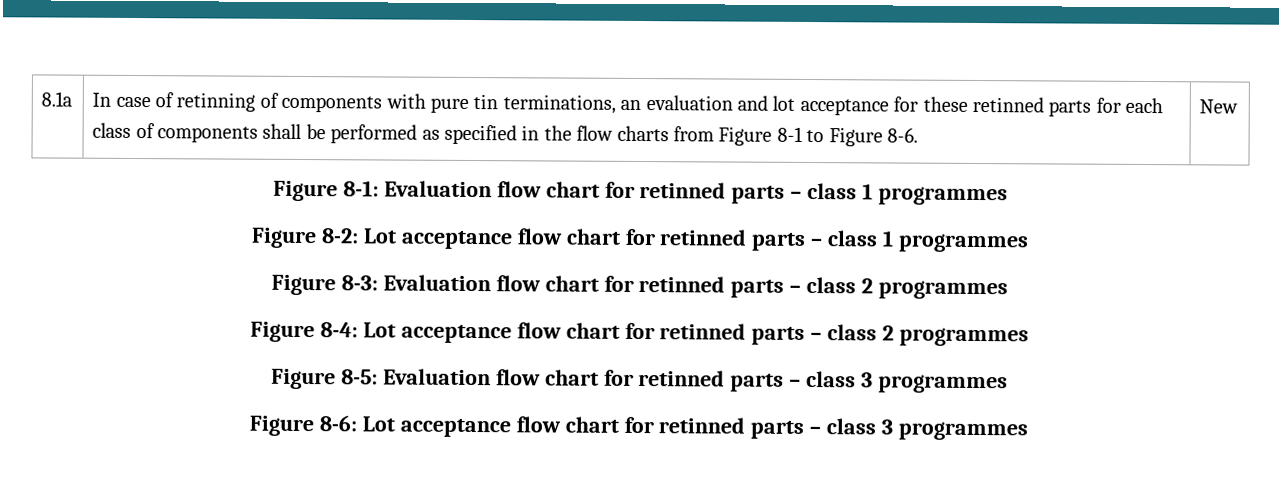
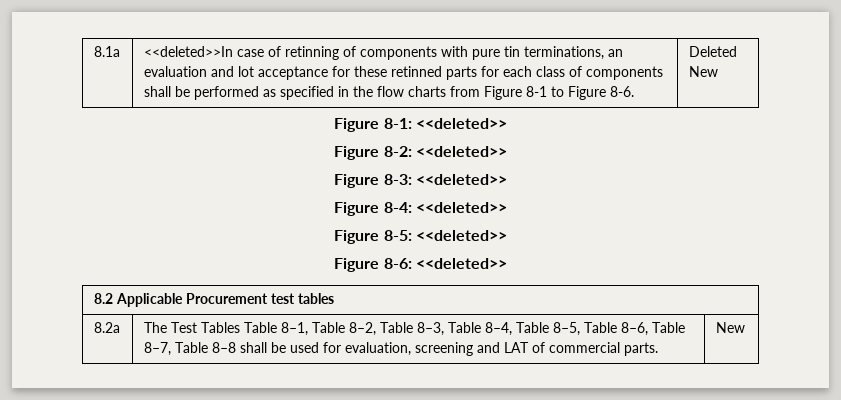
- In case of retinning of components with pure tin terminations, an evaluation and lot acceptance for these retinned parts for each class of components shall be performed as specified in the flow charts from Figure 8-1 to Figure 8-6.
+ <<deleted>>In case of retinning of components with pure tin terminations, an evaluation and lot acceptance for these retinned parts for each class of components shall be performed as specified in the flow charts from Figure 8-1 to Figure 8-6.
- New
+ Deleted New
- Figure 8-1: Evaluation flow chart for retinned parts – class 1 programmes
- Figure 8-2: Lot acceptance flow chart for retinned parts – class 1 programmes
- Figure 8-3: Evaluation flow chart for retinned parts – class 2 programmes
- Figure 8-4: Lot acceptance flow chart for retinned parts – class 2 programmes
- Figure 8-5: Evaluation flow chart for retinned parts – class 3 programmes
- Figure 8-6: Lot acceptance flow chart for retinned parts – class 3 programmes
+ Figure 8-1: <<deleted>>
+ Figure 8-2: <<deleted>>
+ Figure 8-3: <<deleted>>
+ Figure 8-4: <<deleted>>
+ Figure 8-5: <<deleted>>
+ Figure 8-6: <<deleted>>
+ 8.2 Applicable Procurement test tables
+ 8.2a | The Test Tables Table 8–1, Table 8–2, Table 8–3, Table 8–4, Table 8–5, Table 8–6, Table 8–7, Table 8–8 shall be used for evaluation, screening and LAT of commercial parts. | New

